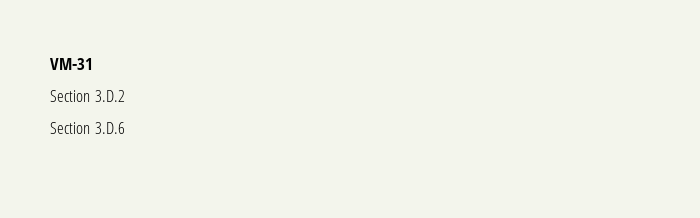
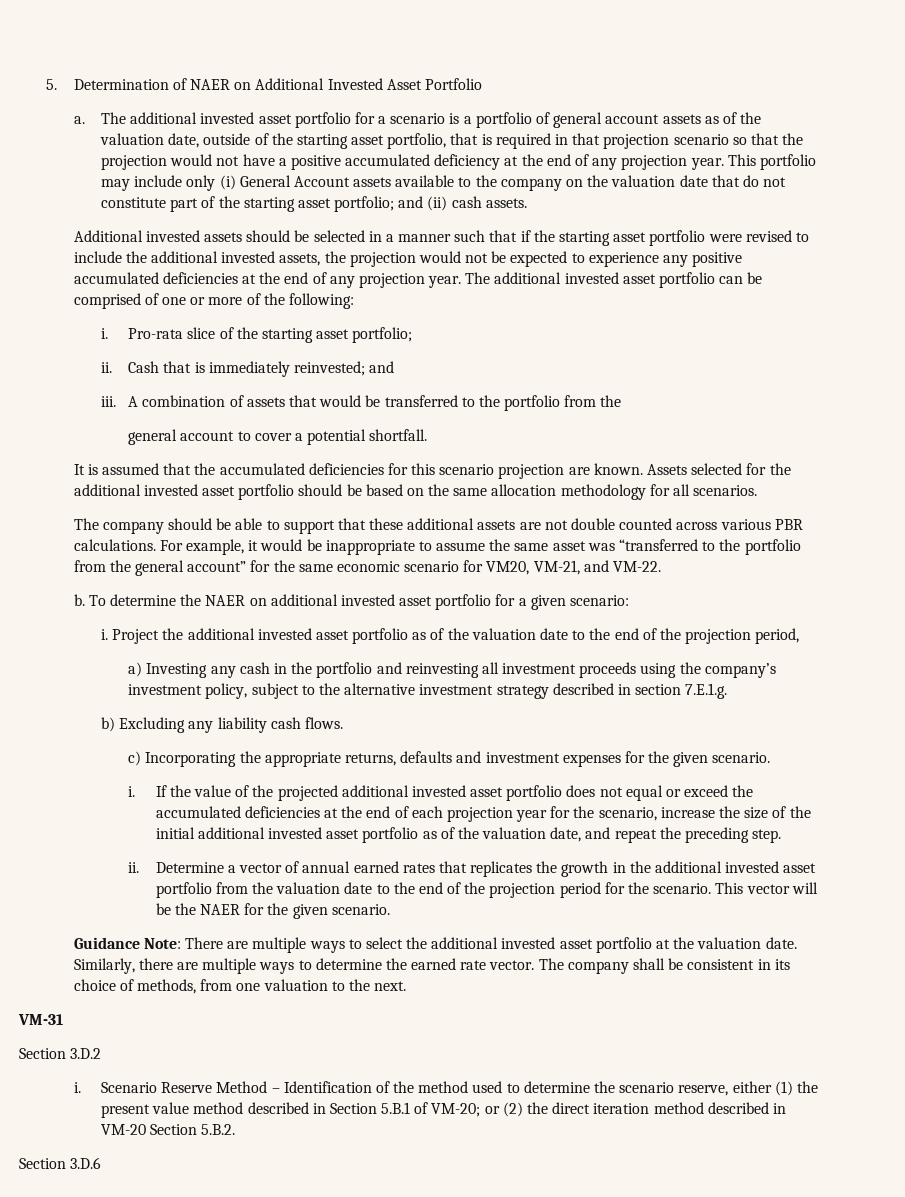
+ 5. Determination of NAER on Additional Invested Asset Portfolio
+ a. The additional invested asset portfolio for a scenario is a portfolio of general account assets as of the valuation date, outside of the starting asset portfolio, that is required in that projection scenario so that the projection would not have a positive accumulated deficiency at the end of any projection year. This portfolio may include only (i) General Account assets available to the company on the valuation date that do not constitute part of the starting asset portfolio; and (ii) cash assets.
+ Additional invested assets should be selected in a manner such that if the starting asset portfolio were revised to include the additional invested assets, the projection would not be expected to experience any positive accumulated deficiencies at the end of any projection year. The additional invested asset portfolio can be comprised of one or more of the following:
+ i. Pro-rata slice of the starting asset portfolio;
+ ii. Cash that is immediately reinvested; and
+ iii. A combination of assets that would be transferred to the portfolio from the
+ general account to cover a potential shortfall.
+ It is assumed that the accumulated deficiencies for this scenario projection are known. Assets selected for the additional invested asset portfolio should be based on the same allocation methodology for all scenarios.
+ The company should be able to support that these additional assets are not double counted across various PBR calculations. For example, it would be inappropriate to assume the same asset was “transferred to the portfolio from the general account” for the same economic scenario for VM20, VM-21, and VM-22.
+ b. To determine the NAER on additional invested asset portfolio for a given scenario:
+ i. Project the additional invested asset portfolio as of the valuation date to the end of the projection period,
+ a) Investing any cash in the portfolio and reinvesting all investment proceeds using the company’s investment policy, subject to the alternative investment strategy described in section 7.E.1.g.
+ b) Excluding any liability cash flows.
+ c) Incorporating the appropriate returns, defaults and investment expenses for the given scenario.
+ i. If the value of the projected additional invested asset portfolio does not equal or exceed the accumulated deficiencies at the end of each projection year for the scenario, increase the size of the initial additional invested asset portfolio as of the valuation date, and repeat the preceding step.
+ ii. Determine a vector of annual earned rates that replicates the growth in the additional invested asset portfolio from the valuation date to the end of the projection period for the scenario. This vector will be the NAER for the given scenario.
+ Guidance Note: There are multiple ways to select the additional invested asset portfolio at the valuation date. Similarly, there are multiple ways to determine the earned rate vector. The company shall be consistent in its choice of methods, from one valuation to the next.
  VM-31
  Section 3.D.2
+ i. Scenario Reserve Method – Identification of the method used to determine the scenario reserve, either (1) the present value method described in Section 5.B.1 of VM-20; or (2) the direct iteration method described in VM-20 Section 5.B.2.

